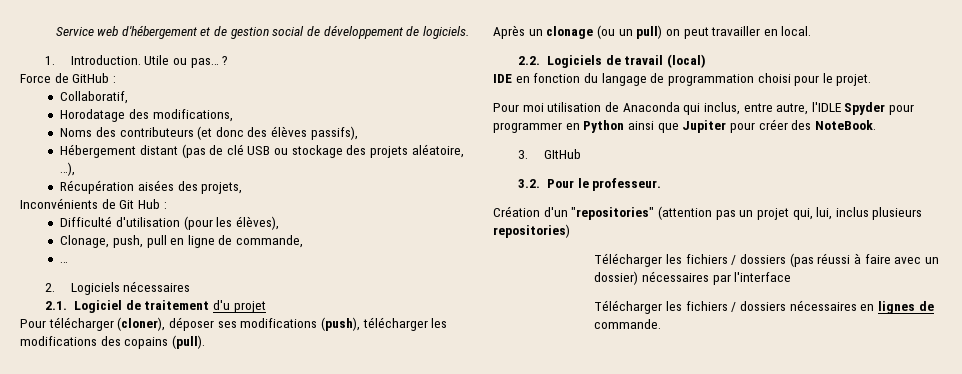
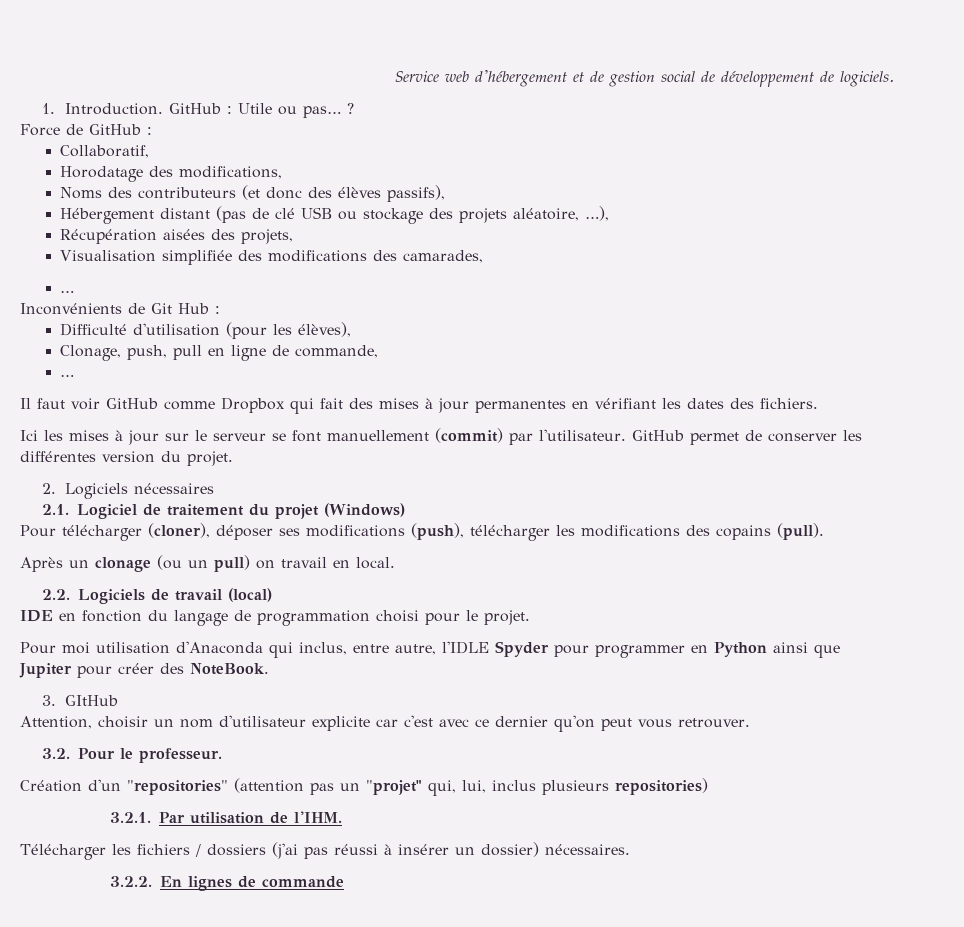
- Utile ou pas…
+ GitHub : Utile ou pas…
+ Visualisation simplifiée des modifications des camarades,
+ …
+ Il faut voir GitHub comme Dropbox qui fait des mises à jour permanentes en vérifiant les dates des fichiers.
+ Ici les mises à jour sur le serveur se font manuellement (commit) par l'utilisateur. GitHub permet de conserver les différentes version du projet.
- 2.1. Logiciel de traitement d'u projet
+ 2.1. Logiciel de traitement du projet (Windows)
- Après un clonage (ou un pull) on peut travailler en local.
+ Après un clonage (ou un pull) on travail en local.
- Pour moi utilisation de Anaconda qui inclus, entre autre, l'IDLE Spyder pour programmer en Python ainsi que Jupiter pour créer des NoteBook.
+ Pour moi utilisation d'Anaconda qui inclus, entre autre, l'IDLE Spyder pour programmer en Python ainsi que Jupiter pour créer des NoteBook.
+ Attention, choisir un nom d'utilisateur explicite car c'est avec ce dernier qu'on peut vous retrouver.
- Création d'un "repositories" (attention pas un projet qui, lui, inclus plusieurs repositories)
+ Création d'un "repositories" (attention pas un "projet" qui, lui, inclus plusieurs repositories)
- Télécharger les fichiers / dossiers (pas réussi à faire avec un dossier) nécessaires par l'interface
- Télécharger les fichiers / dossiers nécessaires en lignes de commande.
+ 3.2.1. Par utilisation de l'IHM.
+ Télécharger les fichiers / dossiers (j'ai pas réussi à insérer un dossier) nécessaires.
+ 3.2.2. En lignes de commande

